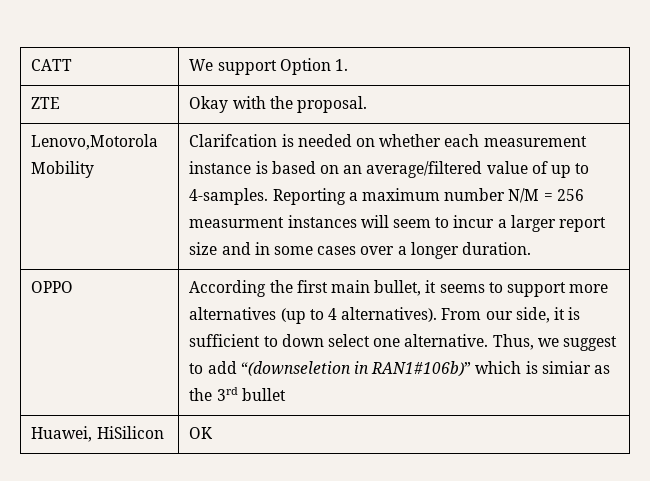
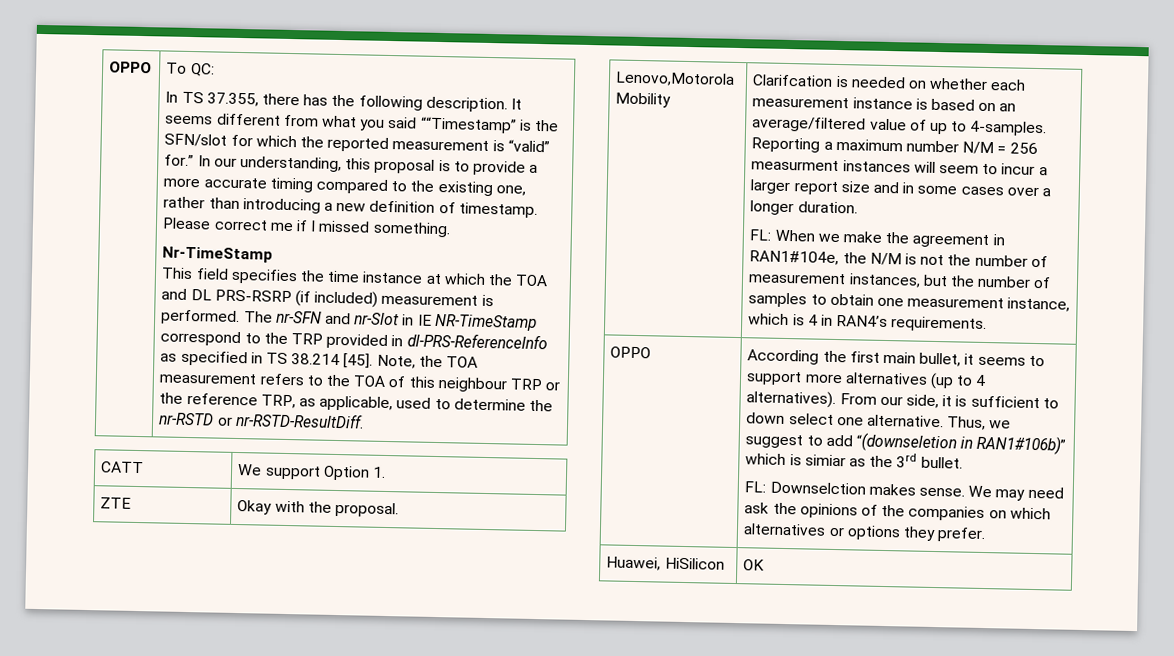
+ OPPO | To QC:
+ In TS 37.355, there has the following description. It seems different from what you said ““Timestamp” is the SFN/slot for which the reported measurement is “valid” for.” In our understanding, this proposal is to provide a more accurate timing compared to the existing one, rather than introducing a new definition of timestamp. Please correct me if I missed something.
+ Nr-TimeStamp
+ This field specifies the time instance at which the TOA and DL PRS-RSRP (if included) measurement is performed. The nr-SFN and nr-Slot in IE NR-TimeStamp correspond to the TRP provided in dl-PRS-ReferenceInfo as specified in TS 38.214 [45]. Note, the TOA measurement refers to the TOA of this neighbour TRP or the reference TRP, as applicable, used to determine the nr-RSTD or nr-RSTD-ResultDiff.
+ FL: When we make the agreement in RAN1#104e, the N/M is not the number of measurement instances, but the number of samples to obtain one measurement instance, which is 4 in RAN4’s requirements.
- Thus, we suggest to add “(downseletion in RAN1#106b)” which is simiar as the 3rd bullet
+ Thus, we suggest to add “(downseletion in RAN1#106b)” which is simiar as the 3rd bullet.
+ FL: Downselction makes sense. We may need ask the opinions of the companies on which alternatives or options they prefer.

